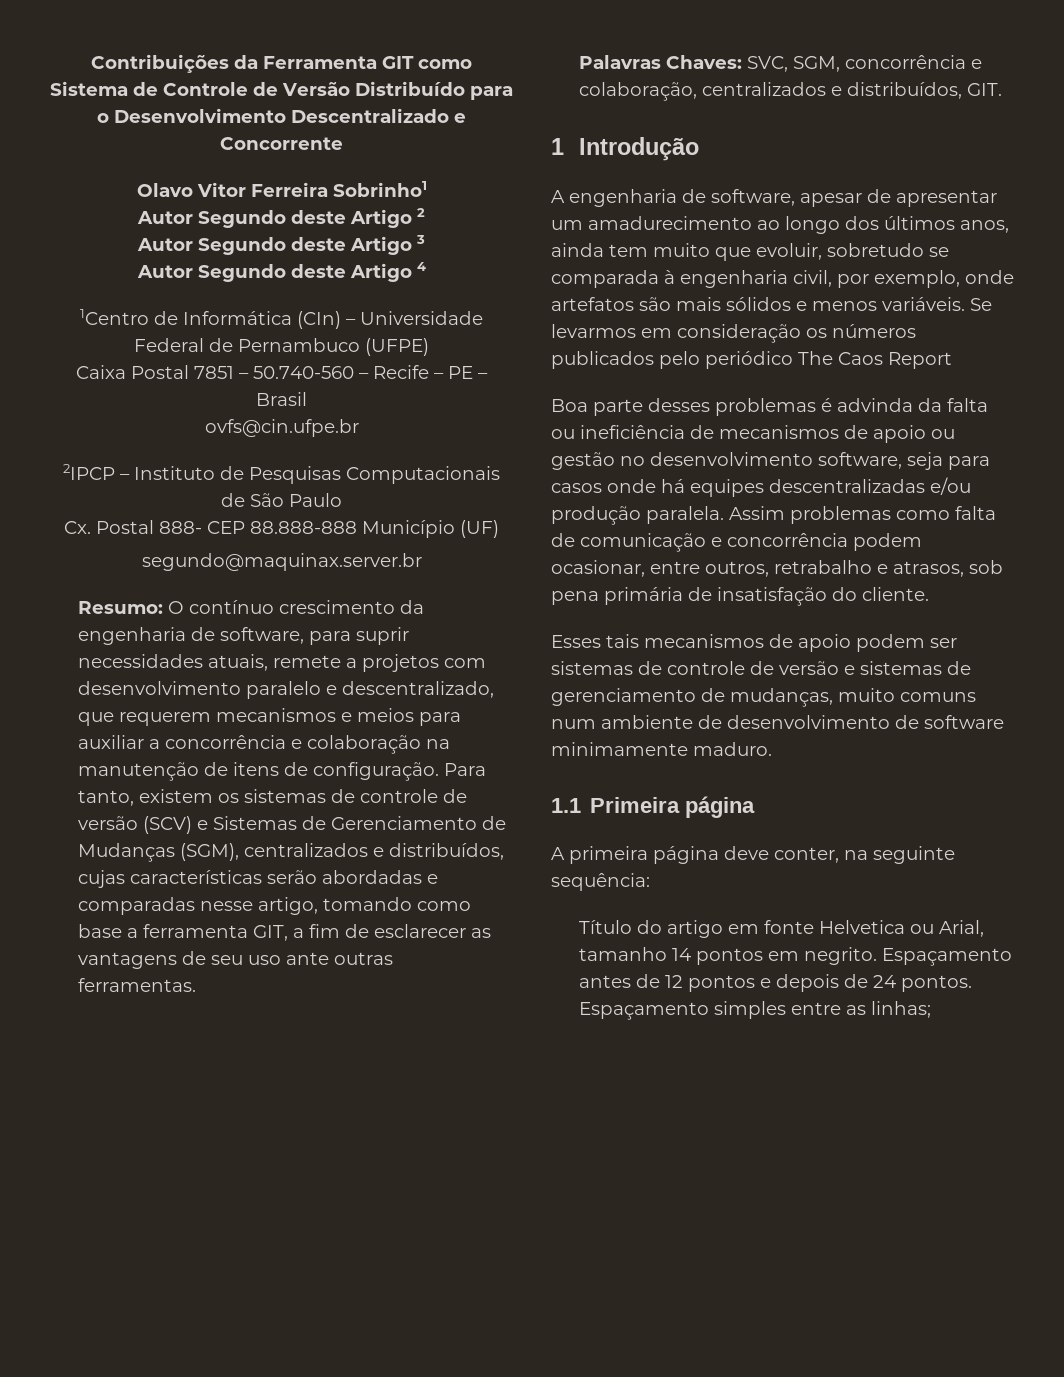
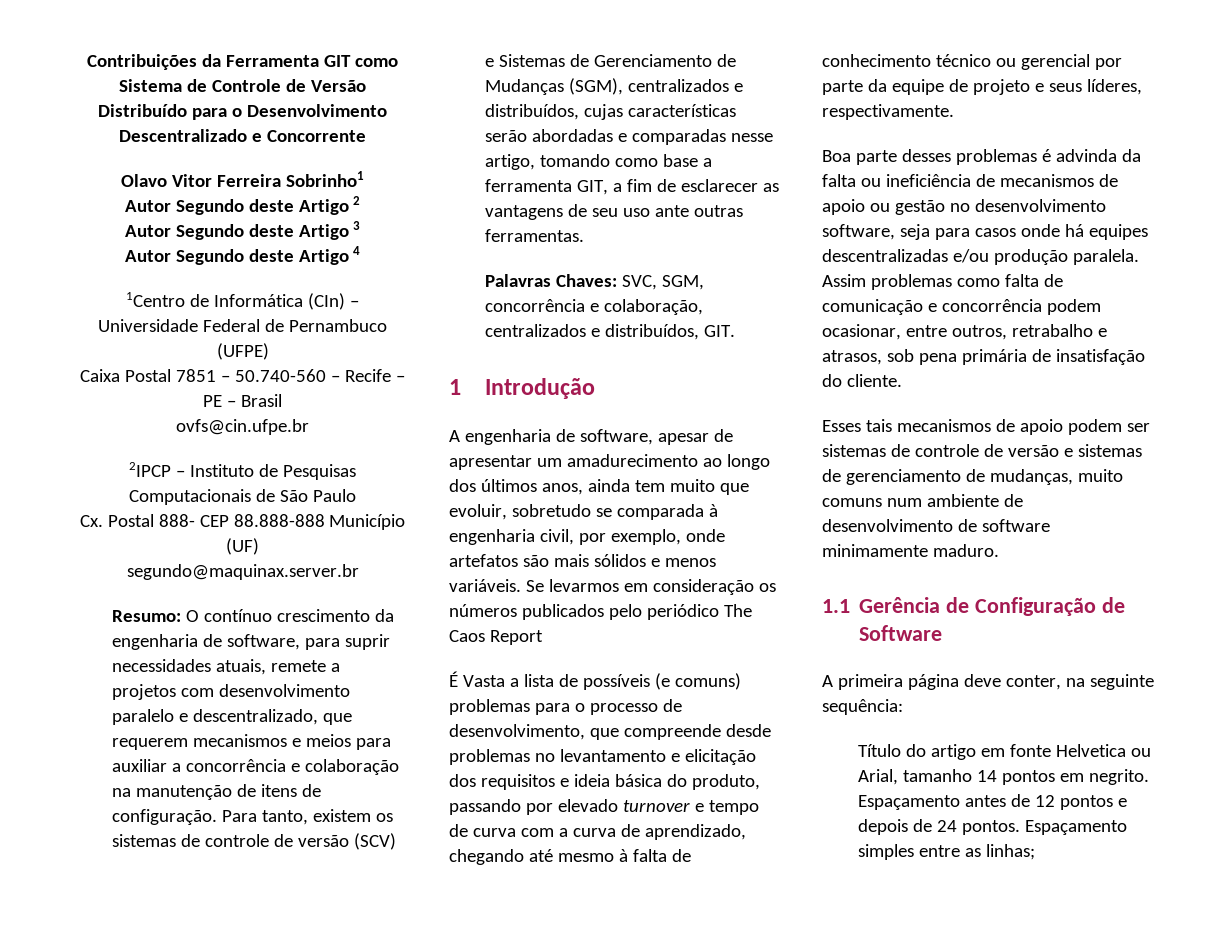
+ É Vasta a lista de possíveis (e comuns) problemas para o processo de desenvolvimento, que compreende desde problemas no levantamento e elicitação dos requisitos e ideia básica do produto, passando por elevado turnover e tempo de curva com a curva de aprendizado, chegando até mesmo à falta de conhecimento técnico ou gerencial por parte da equipe de projeto e seus líderes, respectivamente.
- 1.1 Primeira página
+ 1.1 Gerência de Configuração de Software

